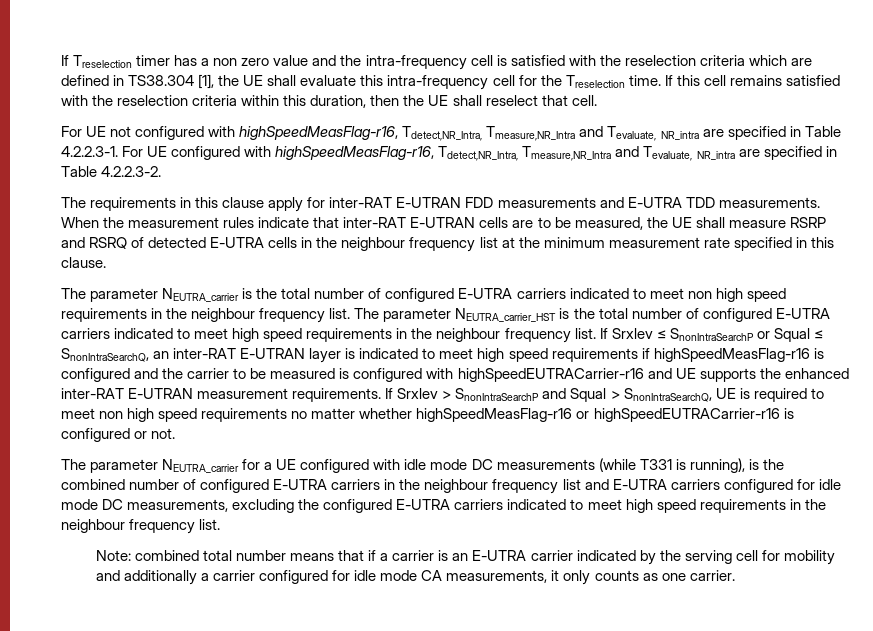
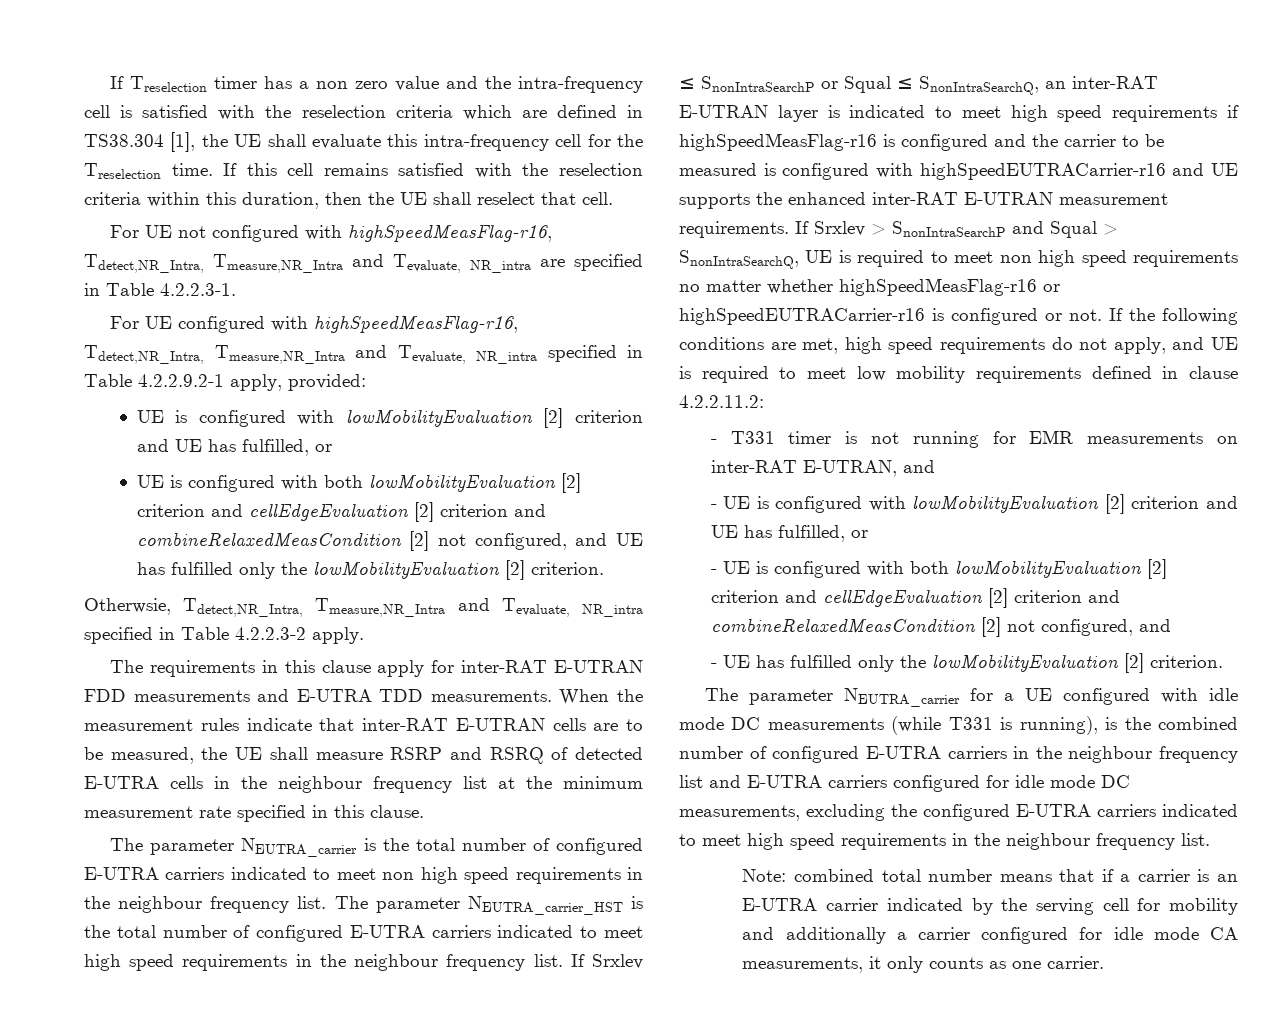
- For UE not configured with highSpeedMeasFlag-r16, Tdetect,NR_Intra, Tmeasure,NR_Intra and Tevaluate, NR_intra are specified in Table 4.2.2.3-1. For UE configured with highSpeedMeasFlag-r16, Tdetect,NR_Intra, Tmeasure,NR_Intra and Tevaluate, NR_intra are specified in Table 4.2.2.3-2.
+ For UE not configured with highSpeedMeasFlag-r16, Tdetect,NR_Intra, Tmeasure,NR_Intra and Tevaluate, NR_intra are specified in Table 4.2.2.3-1.
+ For UE configured with highSpeedMeasFlag-r16, Tdetect,NR_Intra, Tmeasure,NR_Intra and Tevaluate, NR_intra specified in Table 4.2.2.9.2-1 apply, provided:
+ UE is configured with lowMobilityEvaluation [2] criterion and UE has fulfilled, or
+ UE is configured with both lowMobilityEvaluation [2] criterion and cellEdgeEvaluation [2] criterion and combineRelaxedMeasCondition [2] not configured, and UE has fulfilled only the lowMobilityEvaluation [2] criterion.
+ Otherwsie, Tdetect,NR_Intra, Tmeasure,NR_Intra and Tevaluate, NR_intra specified in Table 4.2.2.3-2 apply.
+ If the following conditions are met, high speed requirements do not apply, and UE is required to meet low mobility requirements defined in clause 4.2.2.11.2:
+ - T331 timer is not running for EMR measurements on inter-RAT E-UTRAN, and
+ - UE is configured with lowMobilityEvaluation [2] criterion and UE has fulfilled, or
+ - UE is configured with both lowMobilityEvaluation [2] criterion and cellEdgeEvaluation [2] criterion and combineRelaxedMeasCondition [2] not configured, and
+ - UE has fulfilled only the lowMobilityEvaluation [2] criterion.

